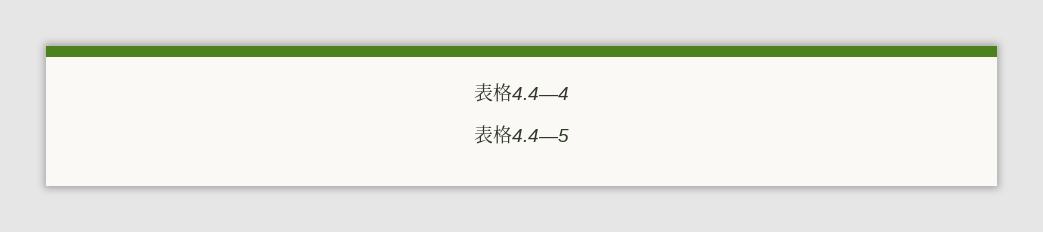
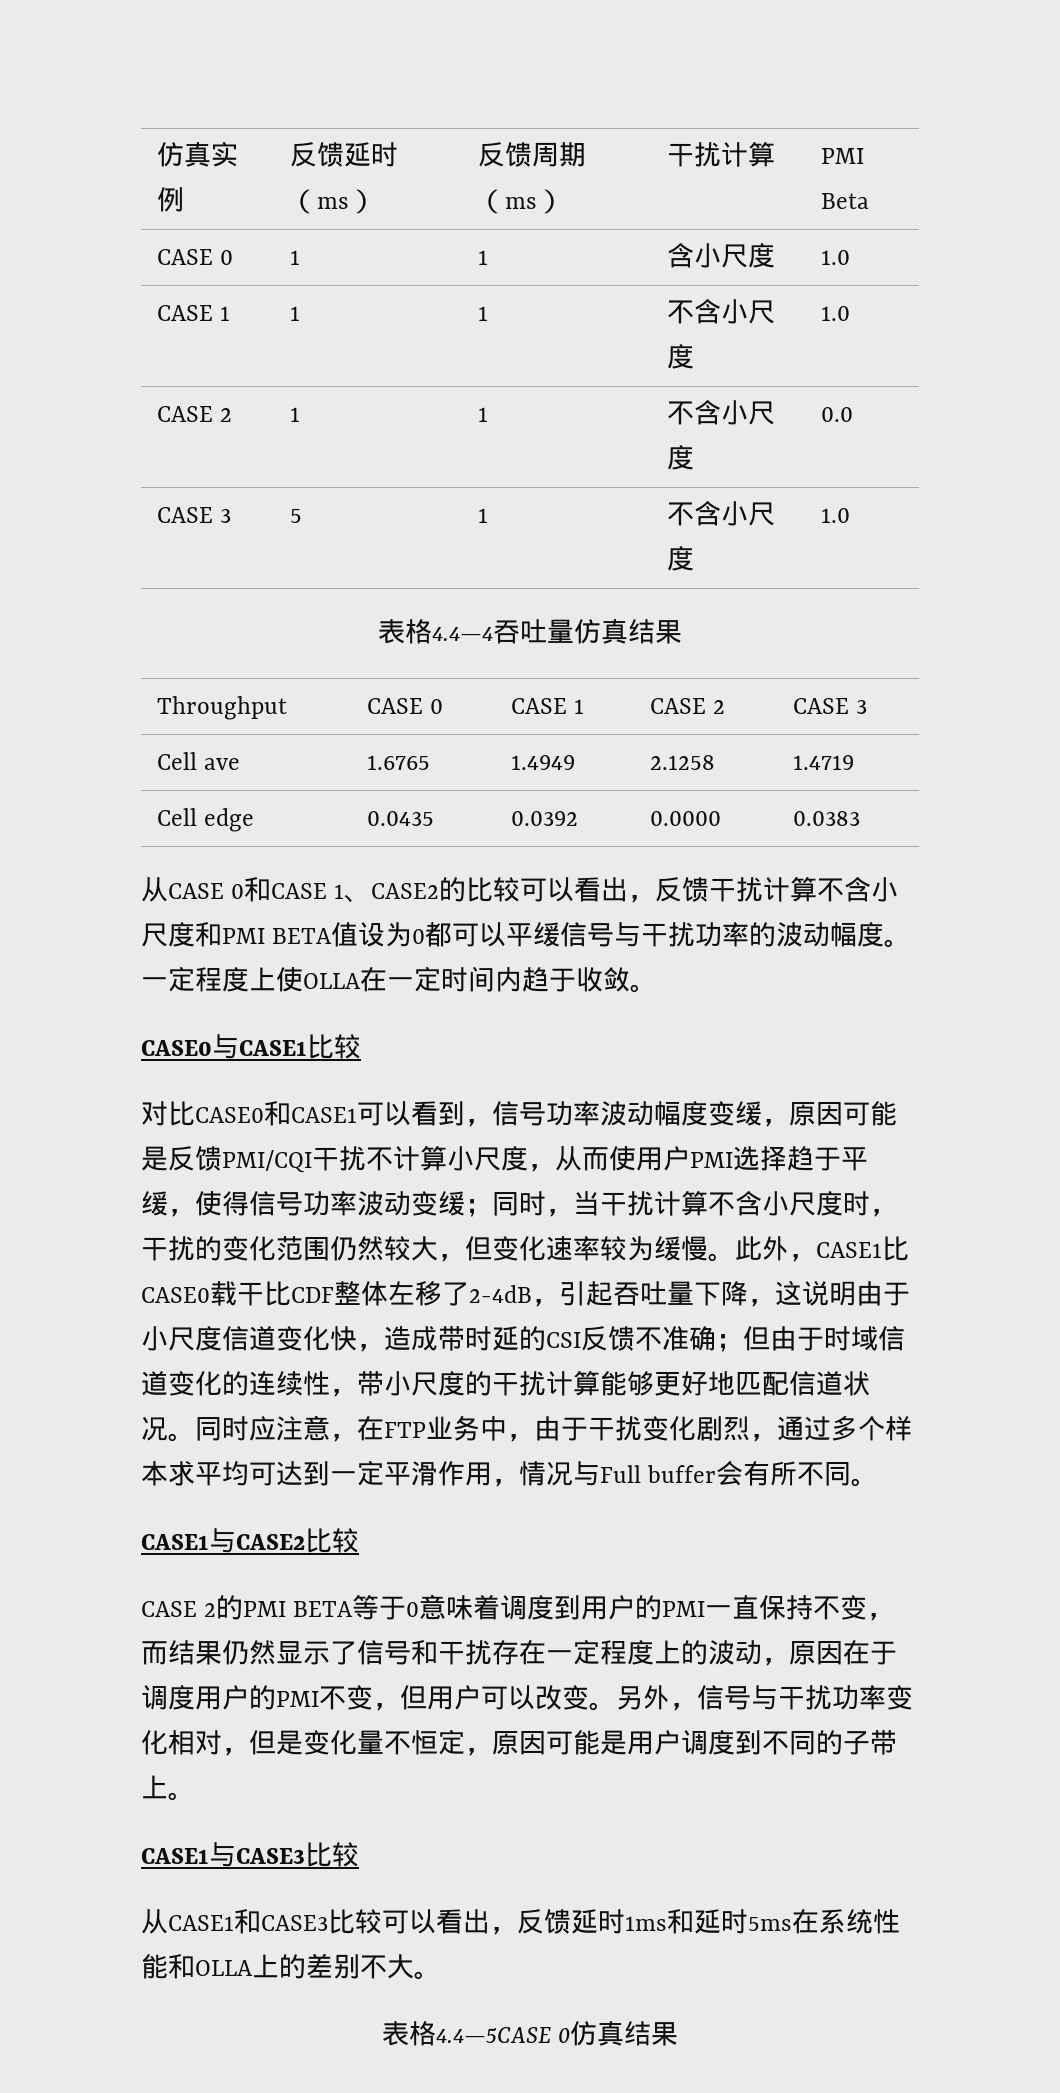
- 表格4.4—4
- 表格4.4—5
+ 仿真实例 | 反馈延时（ms） | 反馈周期（ms） | 干扰计算 | PMI Beta
+ CASE 0 | 1 | 1 | 含小尺度 | 1.0
+ CASE 1 | 1 | 1 | 不含小尺度 | 1.0
+ CASE 2 | 1 | 1 | 不含小尺度 | 0.0
+ CASE 3 | 5 | 1 | 不含小尺度 | 1.0
+ 表格4.4—4吞吐量仿真结果
+ Throughput | CASE 0 | CASE 1 | CASE 2 | CASE 3
+ Cell ave | 1.6765 | 1.4949 | 2.1258 | 1.4719
+ Cell edge | 0.0435 | 0.0392 | 0.0000 | 0.0383
+ 从CASE 0和CASE 1、CASE2的比较可以看出，反馈干扰计算不含小尺度和PMI BETA值设为0都可以平缓信号与干扰功率的波动幅度。一定程度上使OLLA在一定时间内趋于收敛。
+ CASE0与CASE1比较
+ 对比CASE0和CASE1可以看到，信号功率波动幅度变缓，原因可能是反馈PMI/CQI干扰不计算小尺度，从而使用户PMI选择趋于平缓，使得信号功率波动变缓；同时，当干扰计算不含小尺度时，干扰的变化范围仍然较大，但变化速率较为缓慢。此外，CASE1比CASE0载干比CDF整体左移了2-4dB，引起吞吐量下降，这说明由于小尺度信道变化快，造成带时延的CSI反馈不准确；但由于时域信道变化的连续性，带小尺度的干扰计算能够更好地匹配信道状况。同时应注意，在FTP业务中，由于干扰变化剧烈，通过多个样本求平均可达到一定平滑作用，情况与Full buffer会有所不同。
+ CASE1与CASE2比较
+ CASE 2的PMI BETA等于0意味着调度到用户的PMI一直保持不变，而结果仍然显示了信号和干扰存在一定程度上的波动，原因在于调度用户的PMI不变，但用户可以改变。另外，信号与干扰功率变化相对，但是变化量不恒定，原因可能是用户调度到不同的子带上。
+ CASE1与CASE3比较
+ 从CASE1和CASE3比较可以看出，反馈延时1ms和延时5ms在系统性能和OLLA上的差别不大。
+ 表格4.4—5CASE 0仿真结果

